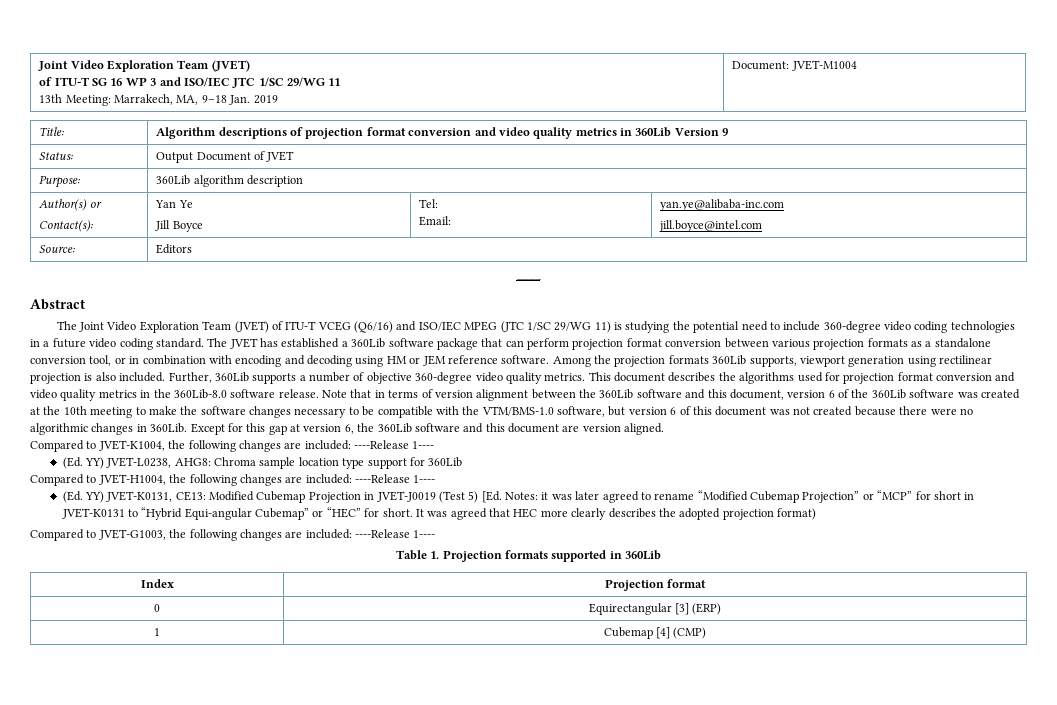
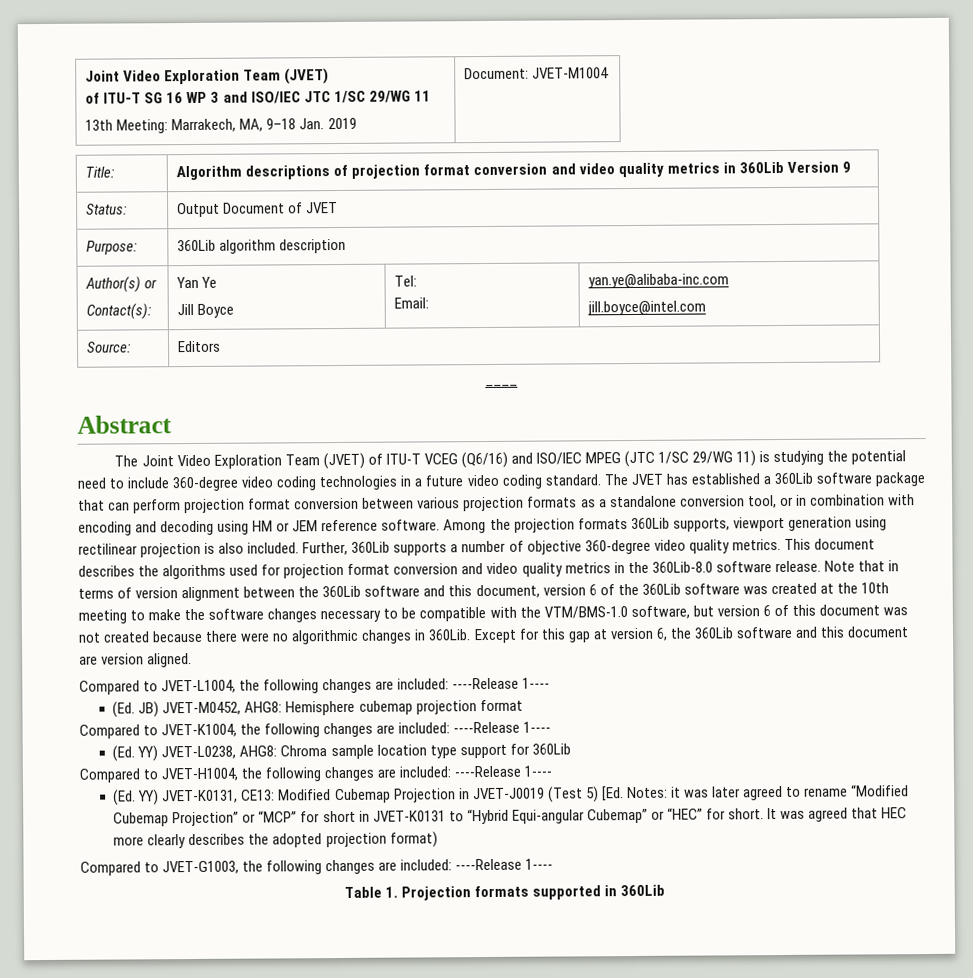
+ Compared to JVET-L1004, the following changes are included: ----Release 1----
+ (Ed. JB) JVET-M0452, AHG8: Hemisphere cubemap projection format
- Index | Projection format
- 0 | Equirectangular [3] (ERP)
- 1 | Cubemap [4] (CMP)

